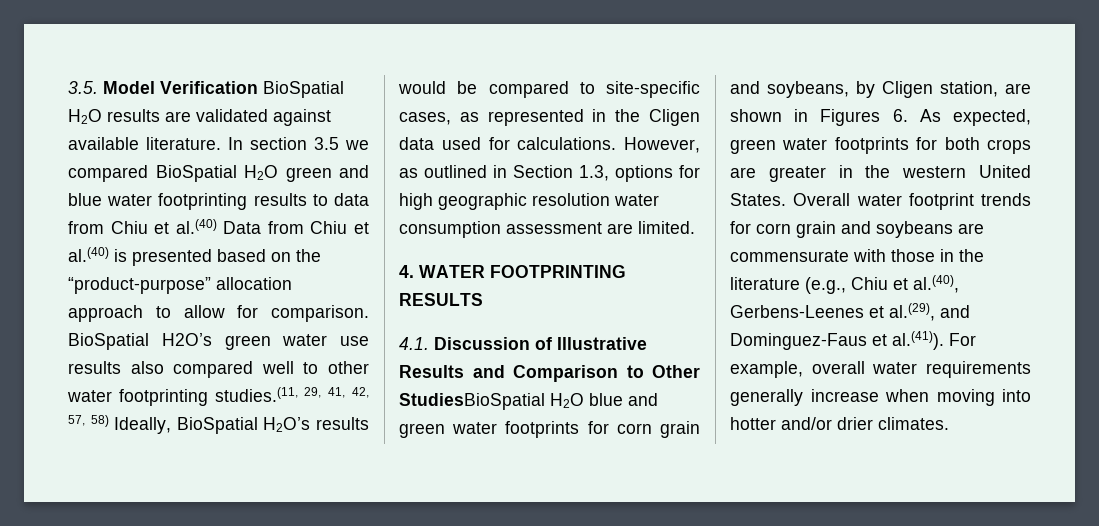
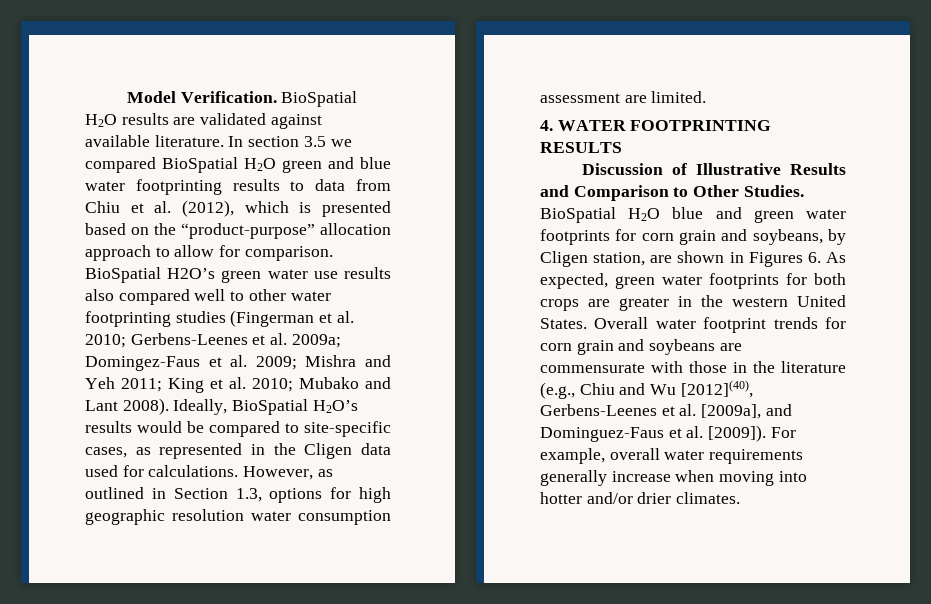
- 3.5. Model Verification BioSpatial H2O results are validated against available literature.
+ Model Verification. BioSpatial H2O results are validated against available literature.
- In section 3.5 we compared BioSpatial H2O green and blue water footprinting results to data from Chiu et al.(40) Data from Chiu et al.(40) is presented based on the “product-purpose” allocation approach to allow for comparison.
+ In section 3.5 we compared BioSpatial H2O green and blue water footprinting results to data from Chiu et al. (2012), which is presented based on the “product-purpose” allocation approach to allow for comparison.
- BioSpatial H2O’s green water use results also compared well to other water footprinting studies.(11, 29, 41, 42, 57, 58) Ideally, BioSpatial H2O’s results would be compared to site-specific cases, as represented in the Cligen data used for calculations.
+ BioSpatial H2O’s green water use results also compared well to other water footprinting studies (Fingerman et al. 2010; Gerbens-Leenes et al. 2009a; Domingez-Faus et al. 2009; Mishra and Yeh 2011; King et al. 2010; Mubako and Lant 2008). Ideally, BioSpatial H2O’s results would be compared to site-specific cases, as represented in the Cligen data used for calculations.
- 4.1. Discussion of Illustrative Results and Comparison to Other StudiesBioSpatial H2O blue and green water footprints for corn grain and soybeans, by Cligen station, are shown in Figures 6. As expected, green water footprints for both crops are greater in the western United States.
+ Discussion of Illustrative Results and Comparison to Other Studies. BioSpatial H2O blue and green water footprints for corn grain and soybeans, by Cligen station, are shown in Figures 6. As expected, green water footprints for both crops are greater in the western United States.
- Overall water footprint trends for corn grain and soybeans are commensurate with those in the literature (e.g., Chiu et al.(40), Gerbens-Leenes et al.(29), and Dominguez-Faus et al.(41)). For example, overall water requirements generally increase when moving into hotter and/or drier climates.
+ Overall water footprint trends for corn grain and soybeans are commensurate with those in the literature (e.g., Chiu and Wu [2012](40), Gerbens-Leenes et al. [2009a], and Dominguez-Faus et al. [2009]). For example, overall water requirements generally increase when moving into hotter and/or drier climates.

